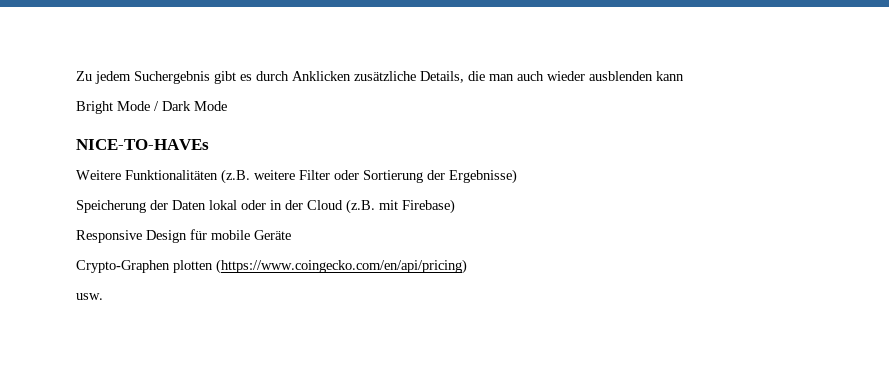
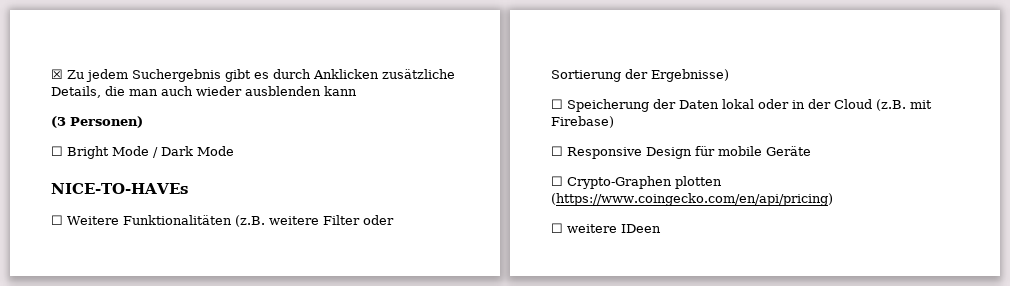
- Zu jedem Suchergebnis gibt es durch Anklicken zusätzliche Details, die man auch wieder ausblenden kann
+ ☒ Zu jedem Suchergebnis gibt es durch Anklicken zusätzliche Details, die man auch wieder ausblenden kann
- Bright Mode / Dark Mode
+ (3 Personen)
+ ☐ Bright Mode / Dark Mode
- Weitere Funktionalitäten (z.B. weitere Filter oder Sortierung der Ergebnisse)
+ ☐ Weitere Funktionalitäten (z.B. weitere Filter oder Sortierung der Ergebnisse)
- Speicherung der Daten lokal oder in der Cloud (z.B. mit Firebase)
+ ☐ Speicherung der Daten lokal oder in der Cloud (z.B. mit Firebase)
- Responsive Design für mobile Geräte
+ ☐ Responsive Design für mobile Geräte
- Crypto-Graphen plotten (https://www.coingecko.com/en/api/pricing)
+ ☐ Crypto-Graphen plotten (https://www.coingecko.com/en/api/pricing)
- usw.
+ ☐ weitere IDeen

